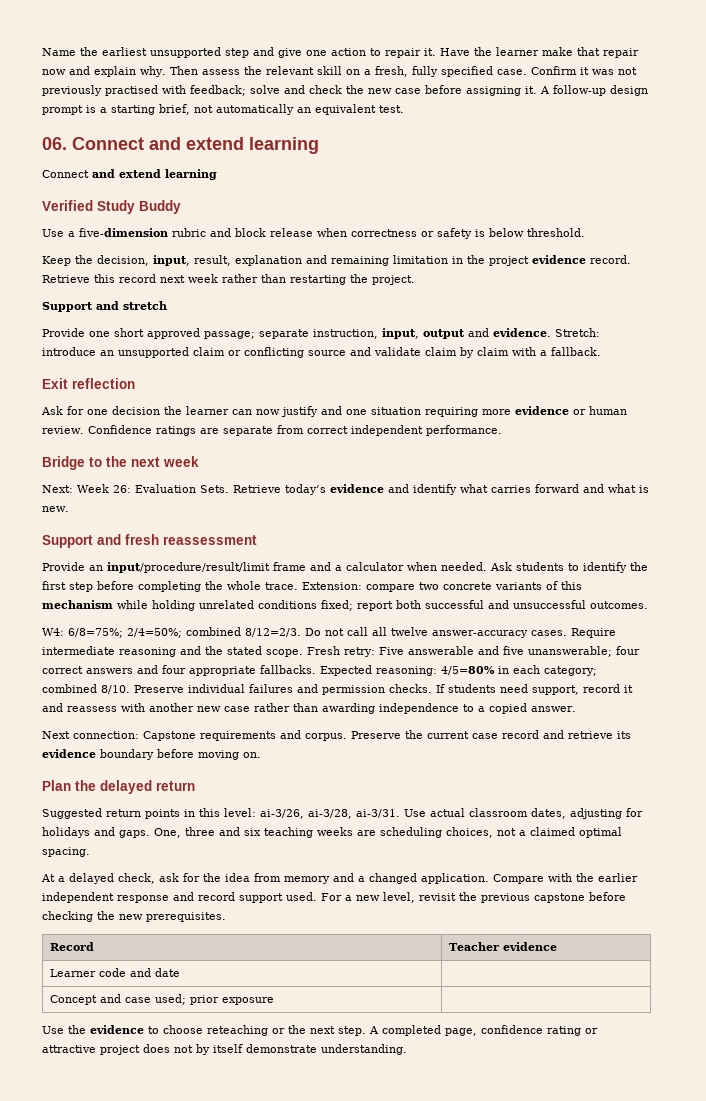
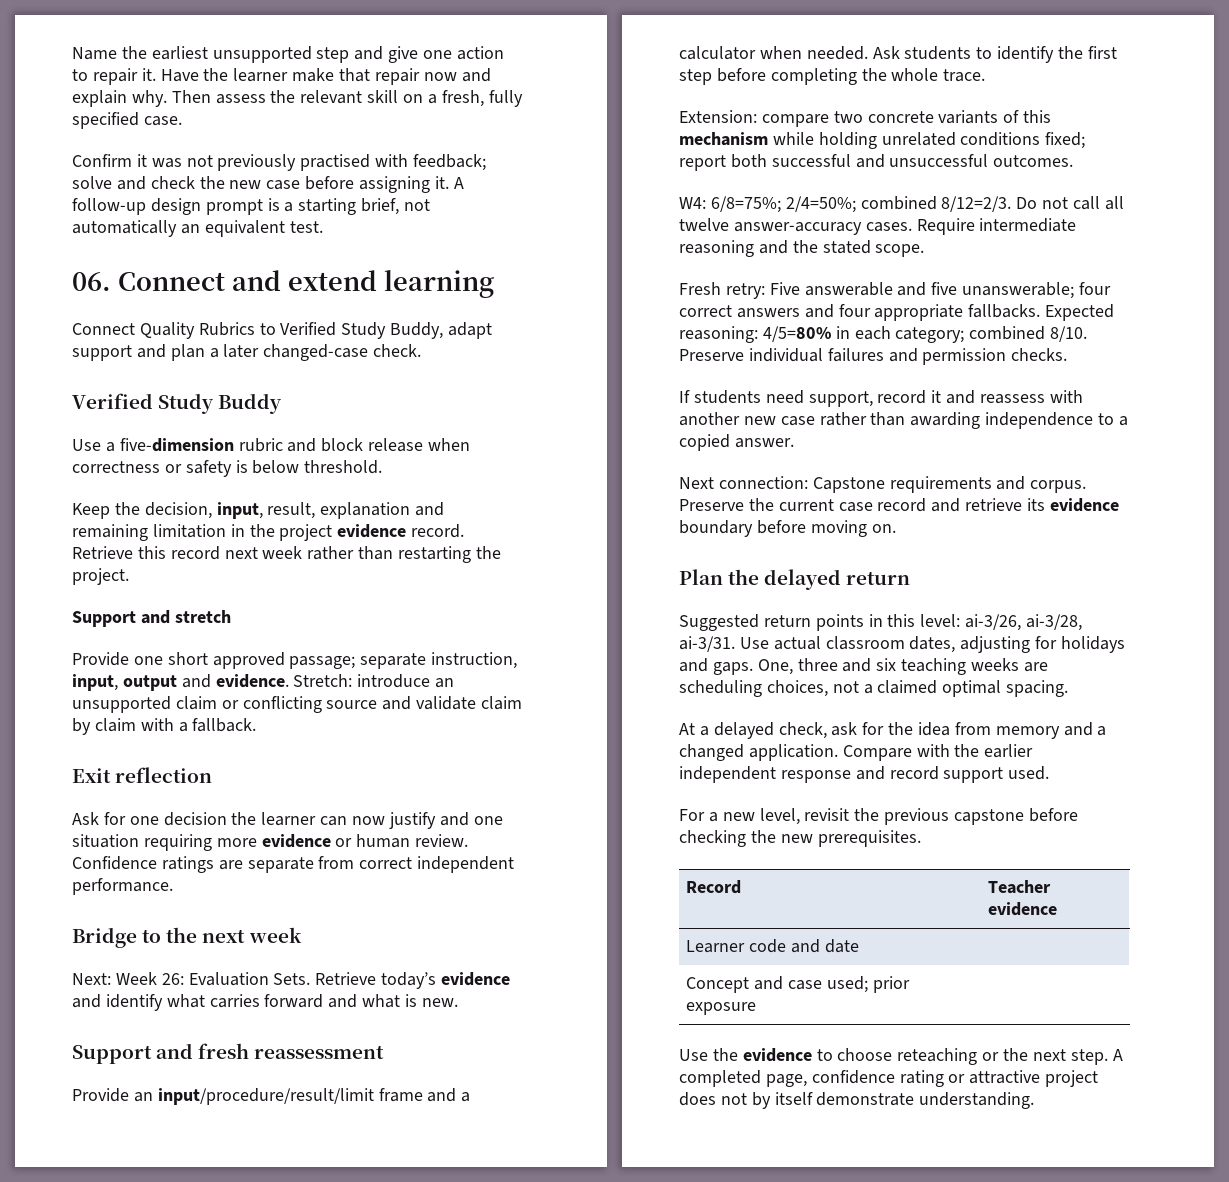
- Then assess the relevant skill on a fresh, fully specified case. Confirm it was not previously practised with feedback; solve and check the new case before assigning it.
+ Then assess the relevant skill on a fresh, fully specified case.
+ Confirm it was not previously practised with feedback; solve and check the new case before assigning it.
  06. Connect and extend learning
- Connect and extend learning
+ Connect Quality Rubrics to Verified Study Buddy, adapt support and plan a later changed-case check.
- Ask students to identify the first step before completing the whole trace. Extension: compare two concrete variants of this mechanism while holding unrelated conditions fixed; report both successful and unsuccessful outcomes.
+ Ask students to identify the first step before completing the whole trace.
+ Extension: compare two concrete variants of this mechanism while holding unrelated conditions fixed; report both successful and unsuccessful outcomes.
- Require intermediate reasoning and the stated scope. Fresh retry: Five answerable and five unanswerable; four correct answers and four appropriate fallbacks.
+ Require intermediate reasoning and the stated scope.
+ Fresh retry: Five answerable and five unanswerable; four correct answers and four appropriate fallbacks.
- Preserve individual failures and permission checks. If students need support, record it and reassess with another new case rather than awarding independence to a copied answer.
+ Preserve individual failures and permission checks.
+ If students need support, record it and reassess with another new case rather than awarding independence to a copied answer.
- Compare with the earlier independent response and record support used. For a new level, revisit the previous capstone before checking the new prerequisites.
+ Compare with the earlier independent response and record support used.
+ For a new level, revisit the previous capstone before checking the new prerequisites.

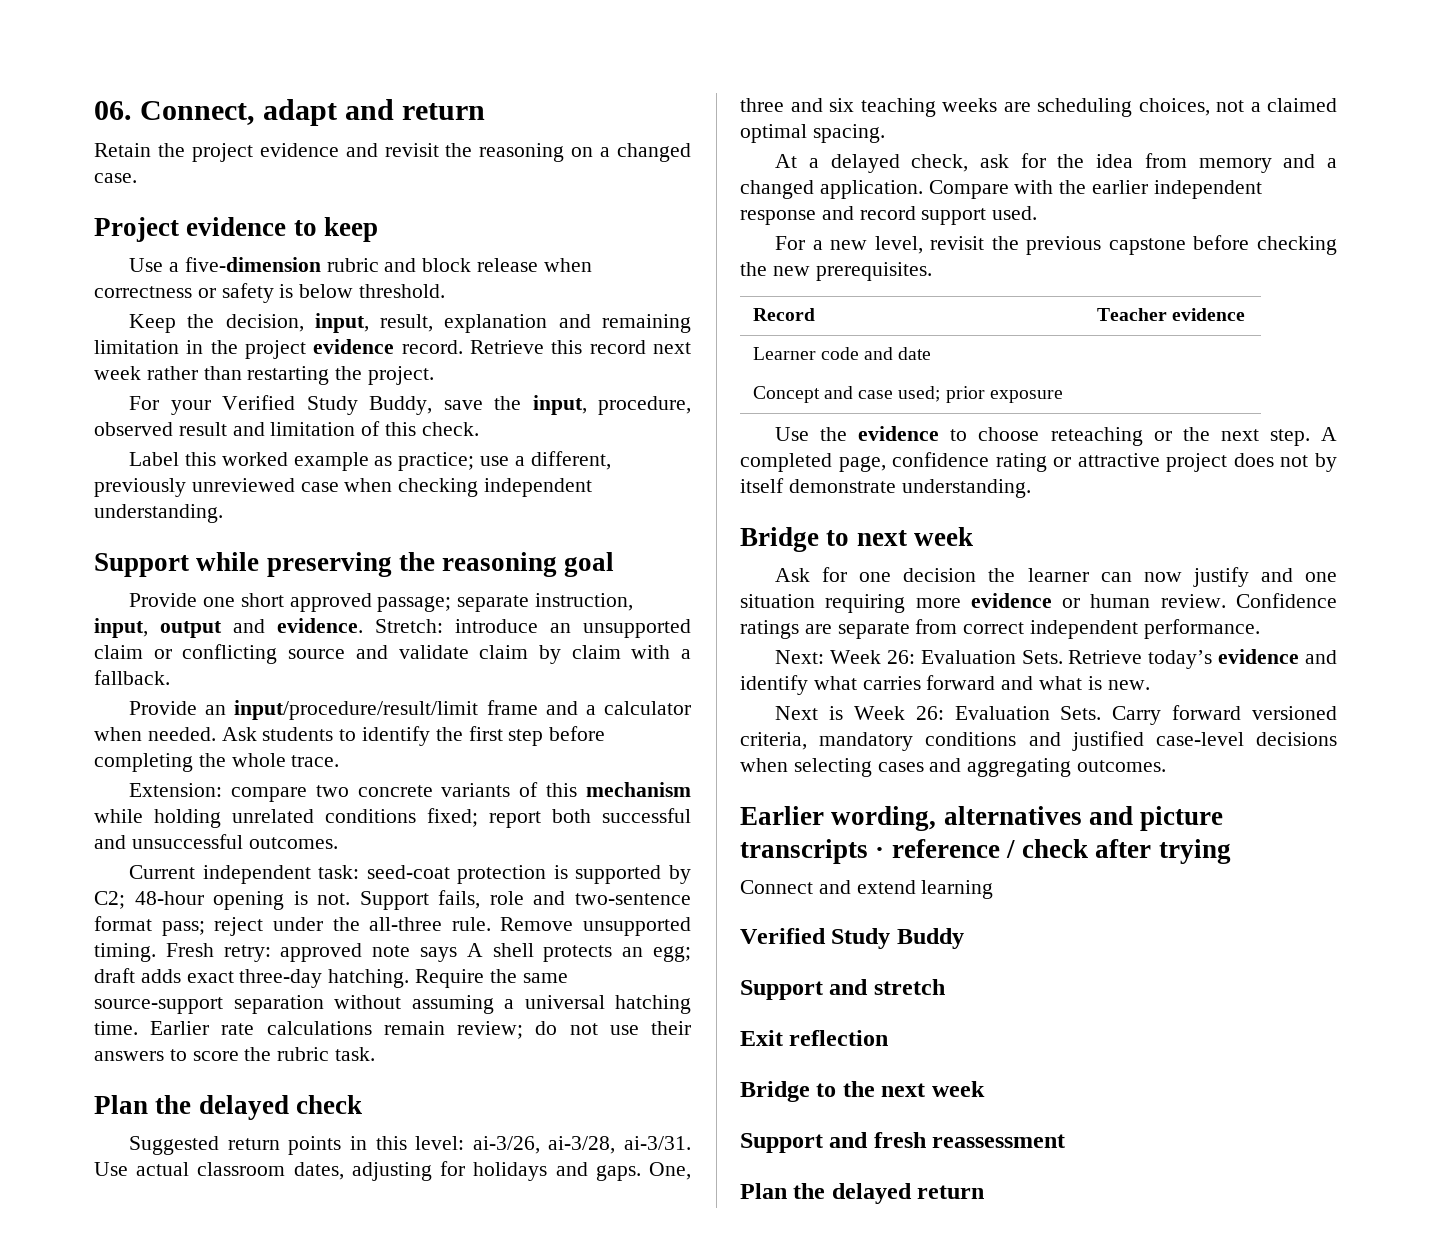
- Name the earliest unsupported step and give one action to repair it. Have the learner make that repair now and explain why. Then assess the relevant skill on a fresh, fully specified case.
- Confirm it was not previously practised with feedback; solve and check the new case before assigning it. A follow-up design prompt is a starting brief, not automatically an equivalent test.
- 06. Connect and extend learning
- Connect Quality Rubrics to Verified Study Buddy, adapt support and plan a later changed-case check.
- Verified Study Buddy
+ 06. Connect, adapt and return
+ Retain the project evidence and revisit the reasoning on a changed case.
+ Project evidence to keep
- Support and stretch
+ For your Verified Study Buddy, save the input, procedure, observed result and limitation of this check.
+ Label this worked example as practice; use a different, previously unreviewed case when checking independent understanding.
+ Support while preserving the reasoning goal
- Exit reflection
- Ask for one decision the learner can now justify and one situation requiring more evidence or human review. Confidence ratings are separate from correct independent performance.
- Bridge to the next week
- Next: Week 26: Evaluation Sets. Retrieve today’s evidence and identify what carries forward and what is new.
- Support and fresh reassessment
- W4: 6/8=75%; 2/4=50%; combined 8/12=2/3. Do not call all twelve answer-accuracy cases. Require intermediate reasoning and the stated scope.
- Fresh retry: Five answerable and five unanswerable; four correct answers and four appropriate fallbacks. Expected reasoning: 4/5=80% in each category; combined 8/10. Preserve individual failures and permission checks.
- If students need support, record it and reassess with another new case rather than awarding independence to a copied answer.
- Next connection: Capstone requirements and corpus. Preserve the current case record and retrieve its evidence boundary before moving on.
- Plan the delayed return
+ Current independent task: seed-coat protection is supported by C2; 48-hour opening is not. Support fails, role and two-sentence format pass; reject under the all-three rule. Remove unsupported timing. Fresh retry: approved note says A shell protects an egg; draft adds exact three-day hatching. Require the same source-support separation without assuming a universal hatching time. Earlier rate calculations remain review; do not use their answers to score the rubric task.
+ Plan the delayed check
+ Bridge to next week
+ Ask for one decision the learner can now justify and one situation requiring more evidence or human review. Confidence ratings are separate from correct independent performance.
+ Next: Week 26: Evaluation Sets. Retrieve today’s evidence and identify what carries forward and what is new.
+ Next is Week 26: Evaluation Sets. Carry forward versioned criteria, mandatory conditions and justified case-level decisions when selecting cases and aggregating outcomes.
+ Earlier wording, alternatives and picture transcripts · reference / check after trying
+ Connect and extend learning
+ Verified Study Buddy
+ Support and stretch
+ Exit reflection
+ Bridge to the next week
+ Support and fresh reassessment
+ Plan the delayed return

